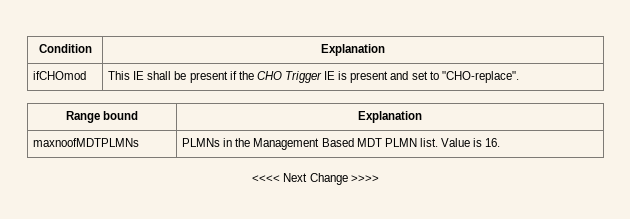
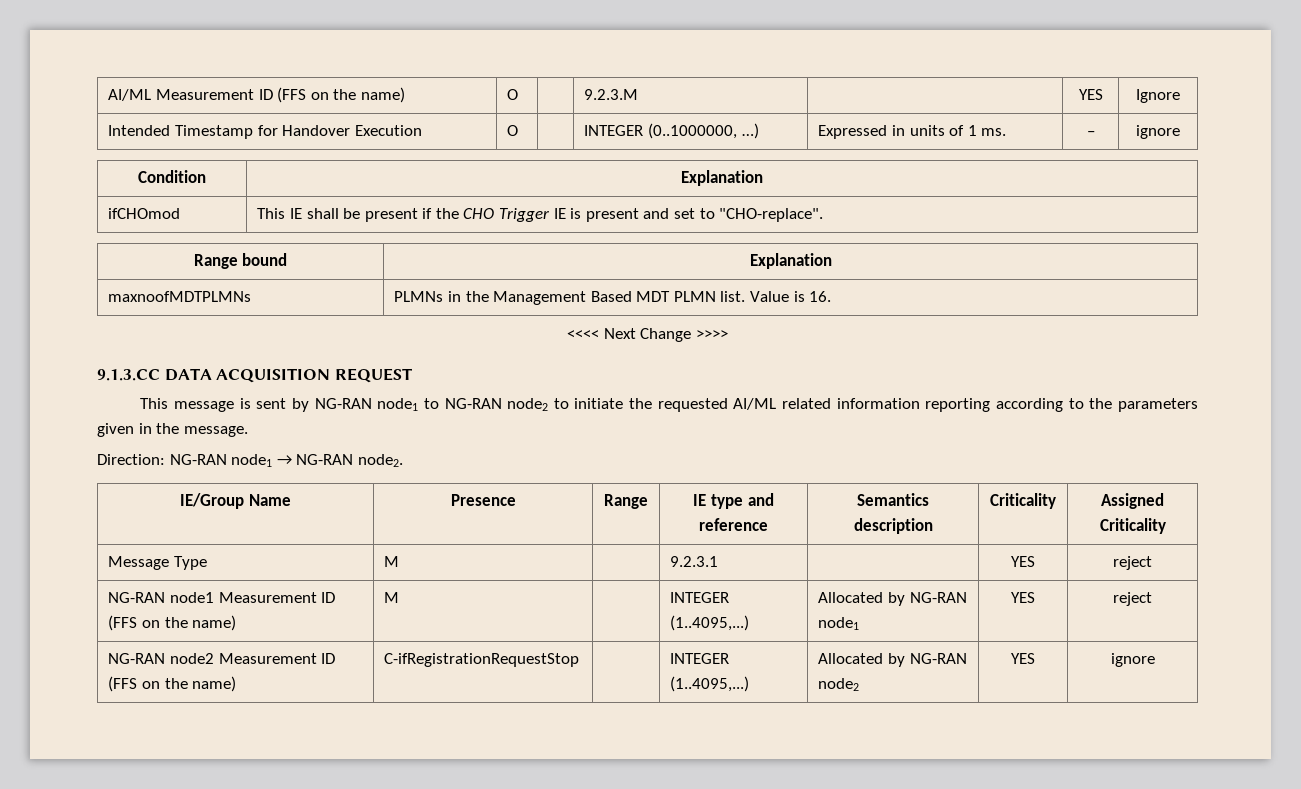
+ AI/ML Measurement ID (FFS on the name) | O | | 9.2.3.M | | YES | Ignore
+ Intended Timestamp for Handover Execution | O | | INTEGER (0..1000000, …) | Expressed in units of 1 ms. | – | ignore
+ 9.1.3.CC DATA ACQUISITION REQUEST
+ This message is sent by NG-RAN node1 to NG-RAN node2 to initiate the requested AI/ML related information reporting according to the parameters given in the message.
+ Direction: NG-RAN node1 → NG-RAN node2.
+ IE/Group Name | Presence | Range | IE type and reference | Semantics description | Criticality | Assigned Criticality
+ Message Type | M | | 9.2.3.1 | | YES | reject
+ NG-RAN node1 Measurement ID (FFS on the name) | M | | INTEGER (1..4095,...) | Allocated by NG-RAN node1 | YES | reject
+ NG-RAN node2 Measurement ID (FFS on the name) | C-ifRegistrationRequestStop | | INTEGER (1..4095,...) | Allocated by NG-RAN node2 | YES | ignore

